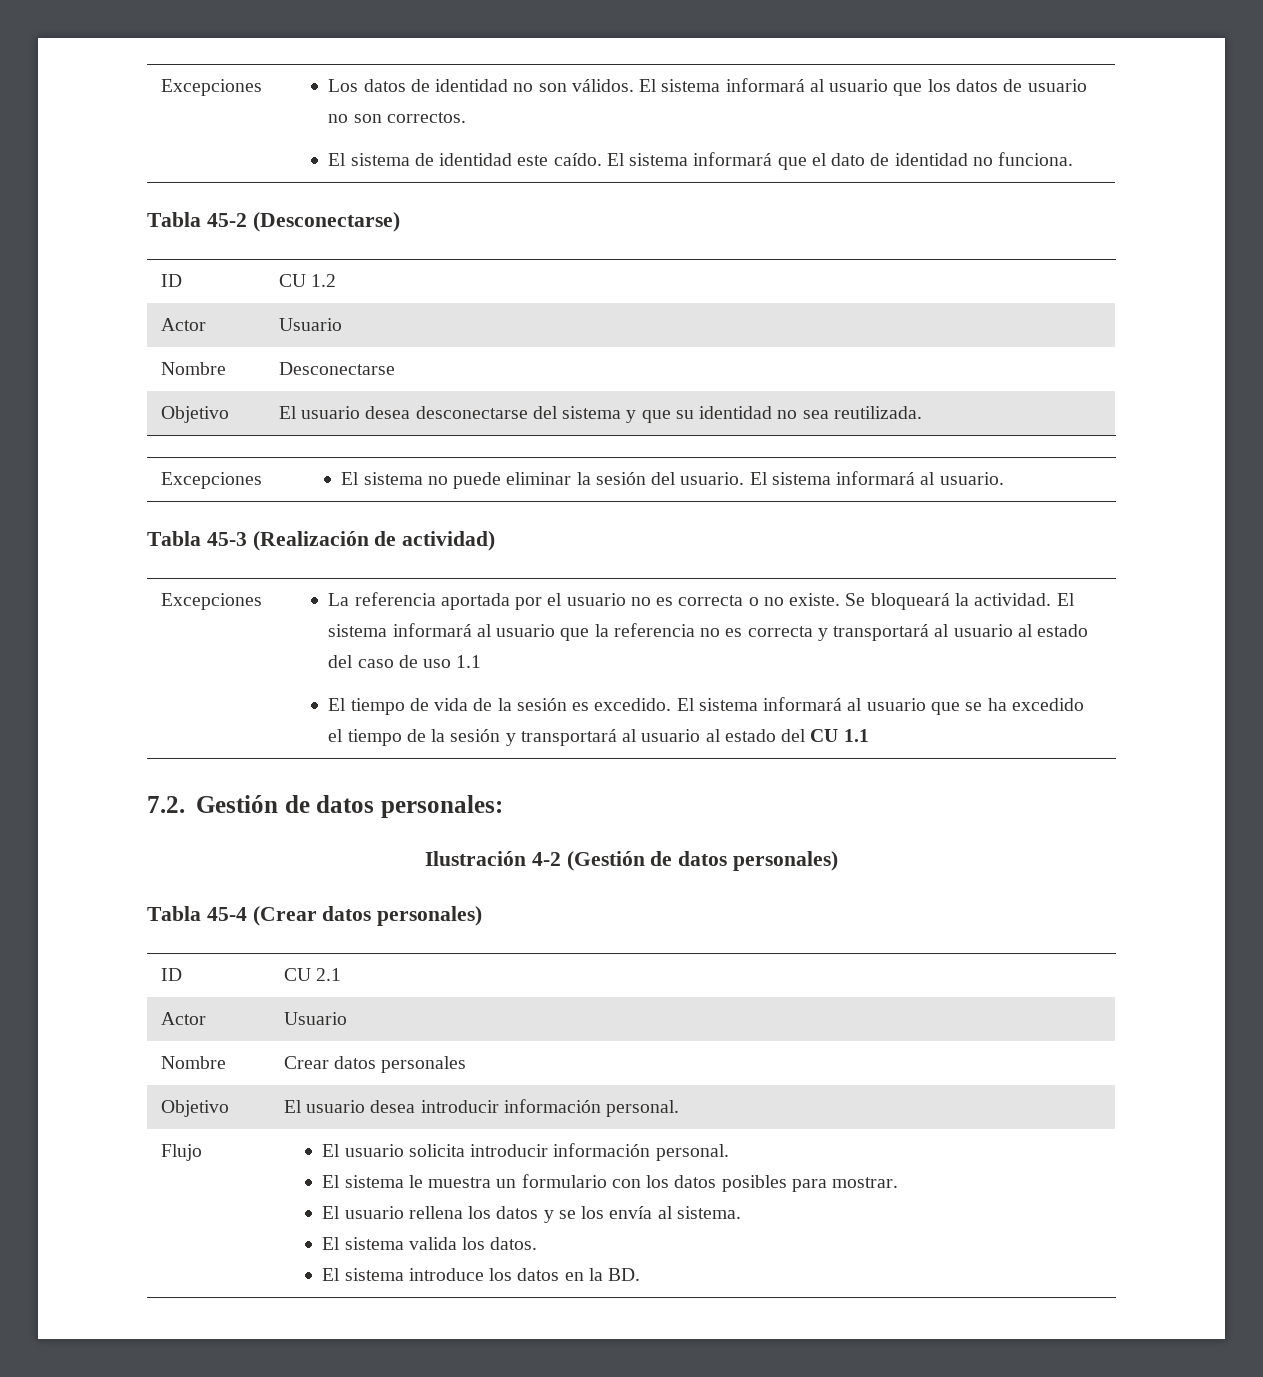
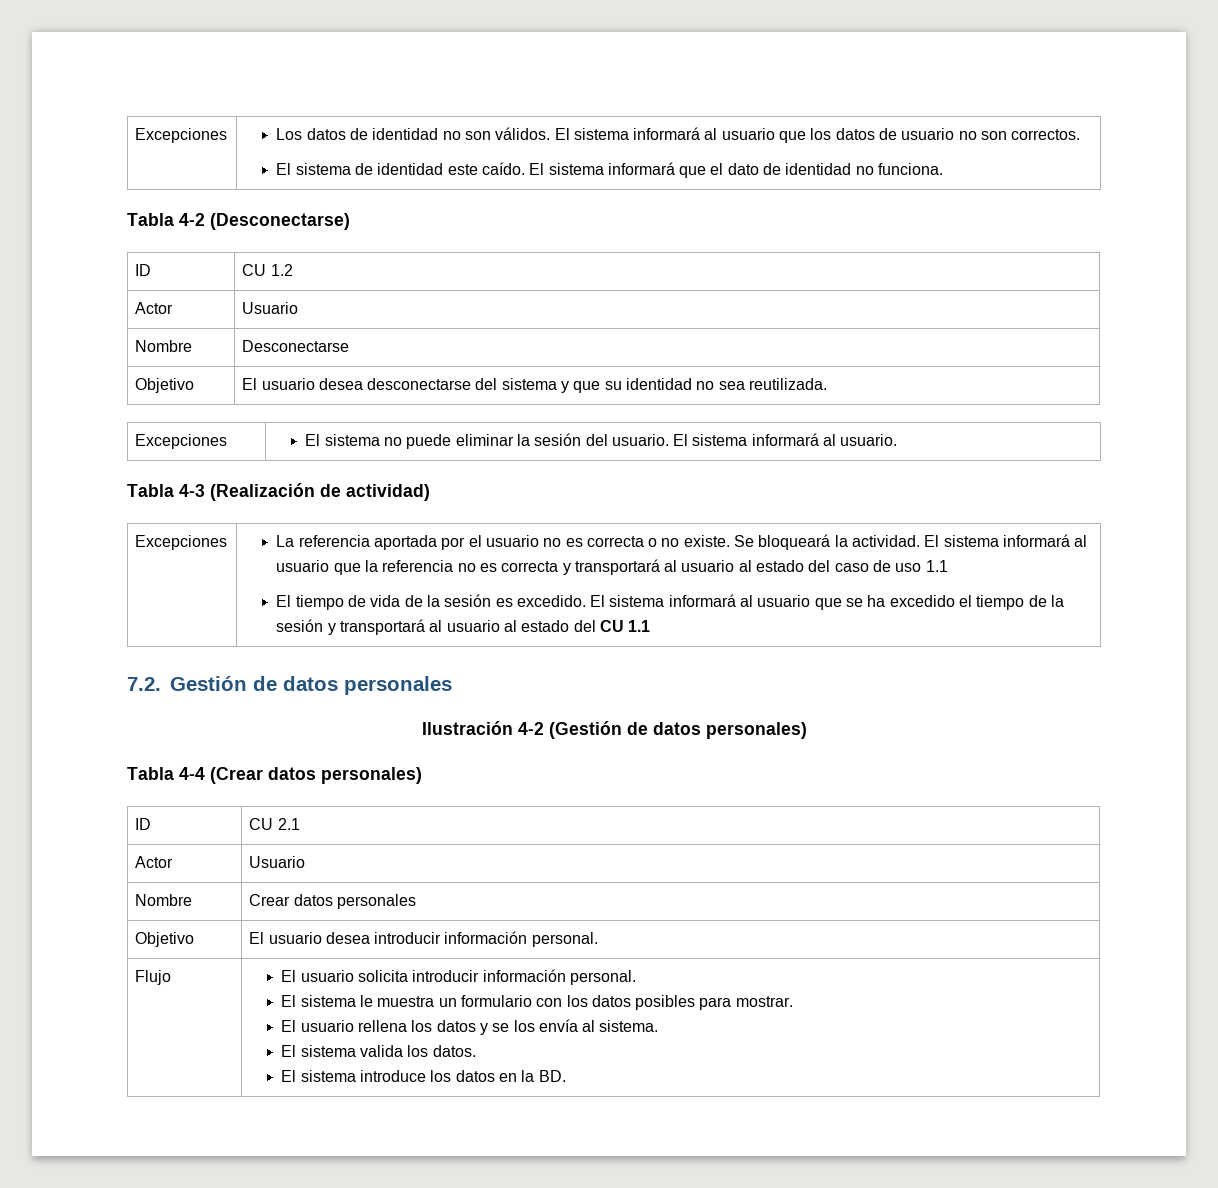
- Tabla 45-2 (Desconectarse)
+ Tabla 4-2 (Desconectarse)
- Tabla 45-3 (Realización de actividad)
+ Tabla 4-3 (Realización de actividad)
- 7.2. Gestión de datos personales:
+ 7.2. Gestión de datos personales
- Tabla 45-4 (Crear datos personales)
+ Tabla 4-4 (Crear datos personales)

